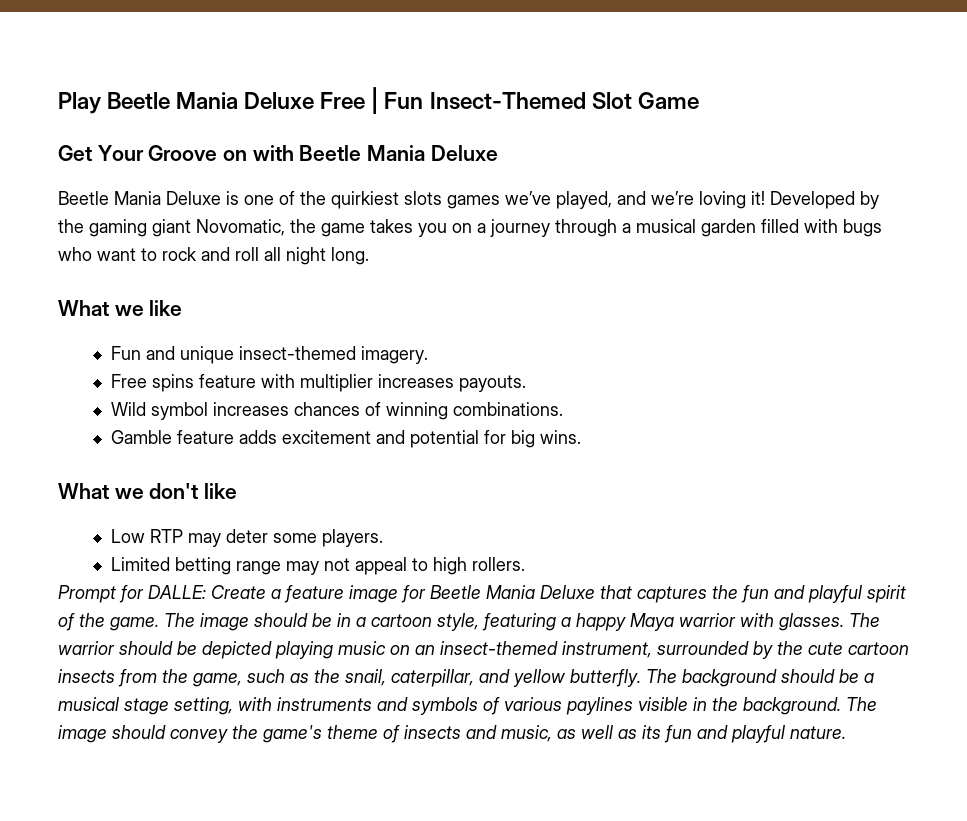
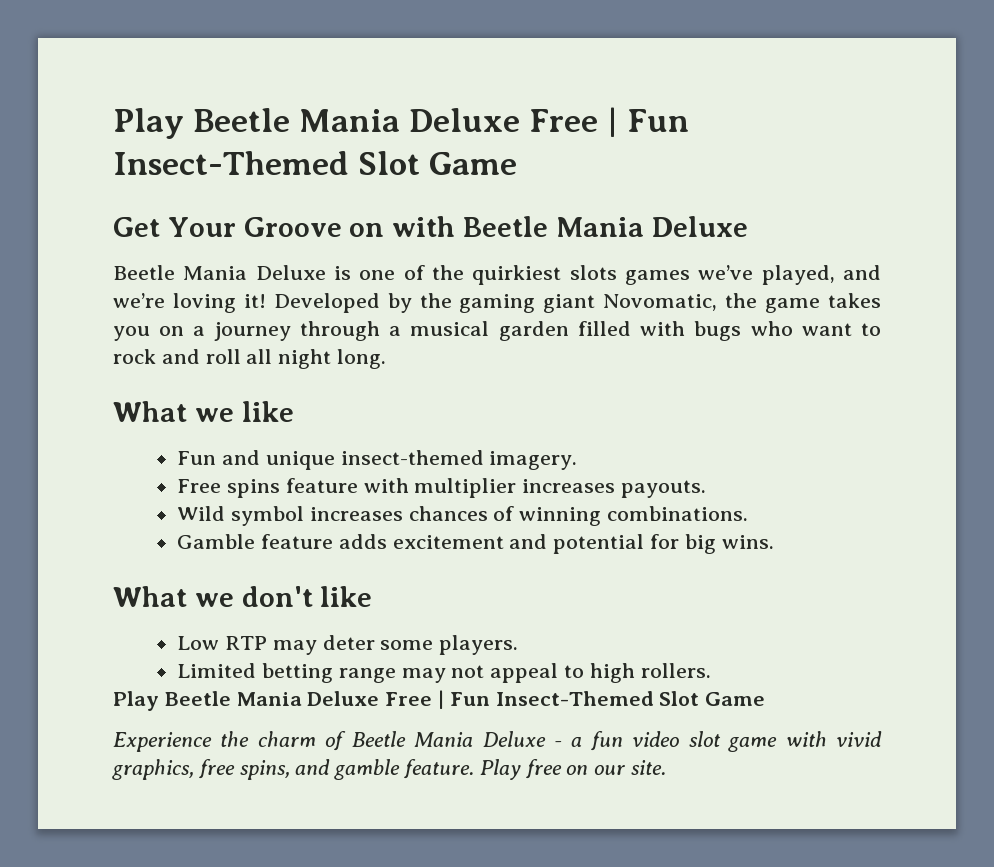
  Limited betting range may not appeal to high rollers.
- Prompt for DALLE: Create a feature image for Beetle Mania Deluxe that captures the fun and playful spirit of the game. The image should be in a cartoon style, featuring a happy Maya warrior with glasses. The warrior should be depicted playing music on an insect-themed instrument, surrounded by the cute cartoon insects from the game, such as the snail, caterpillar, and yellow butterfly. The background should be a musical stage setting, with instruments and symbols of various paylines visible in the background. The image should convey the game's theme of insects and music, as well as its fun and playful nature.
+ Play Beetle Mania Deluxe Free | Fun Insect-Themed Slot Game
+ Experience the charm of Beetle Mania Deluxe - a fun video slot game with vivid graphics, free spins, and gamble feature. Play free on our site.

